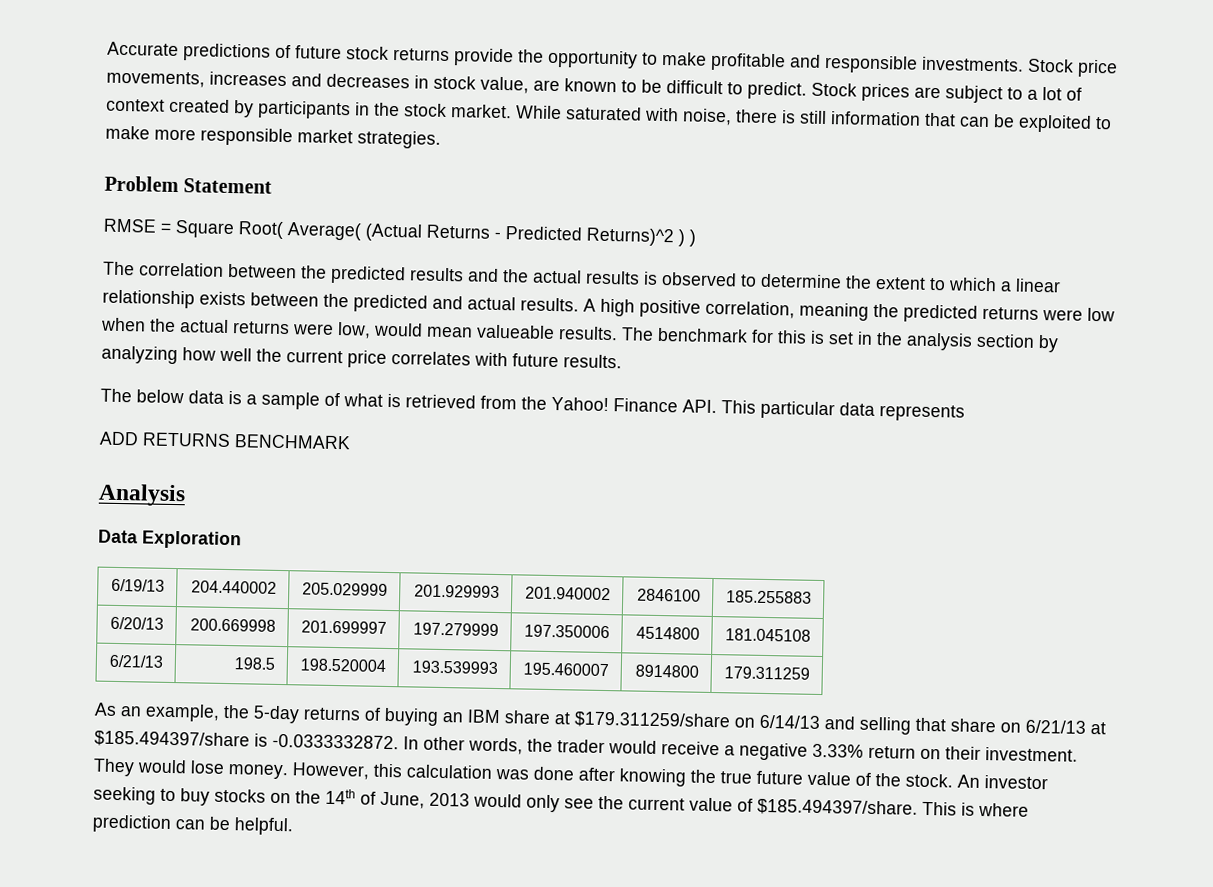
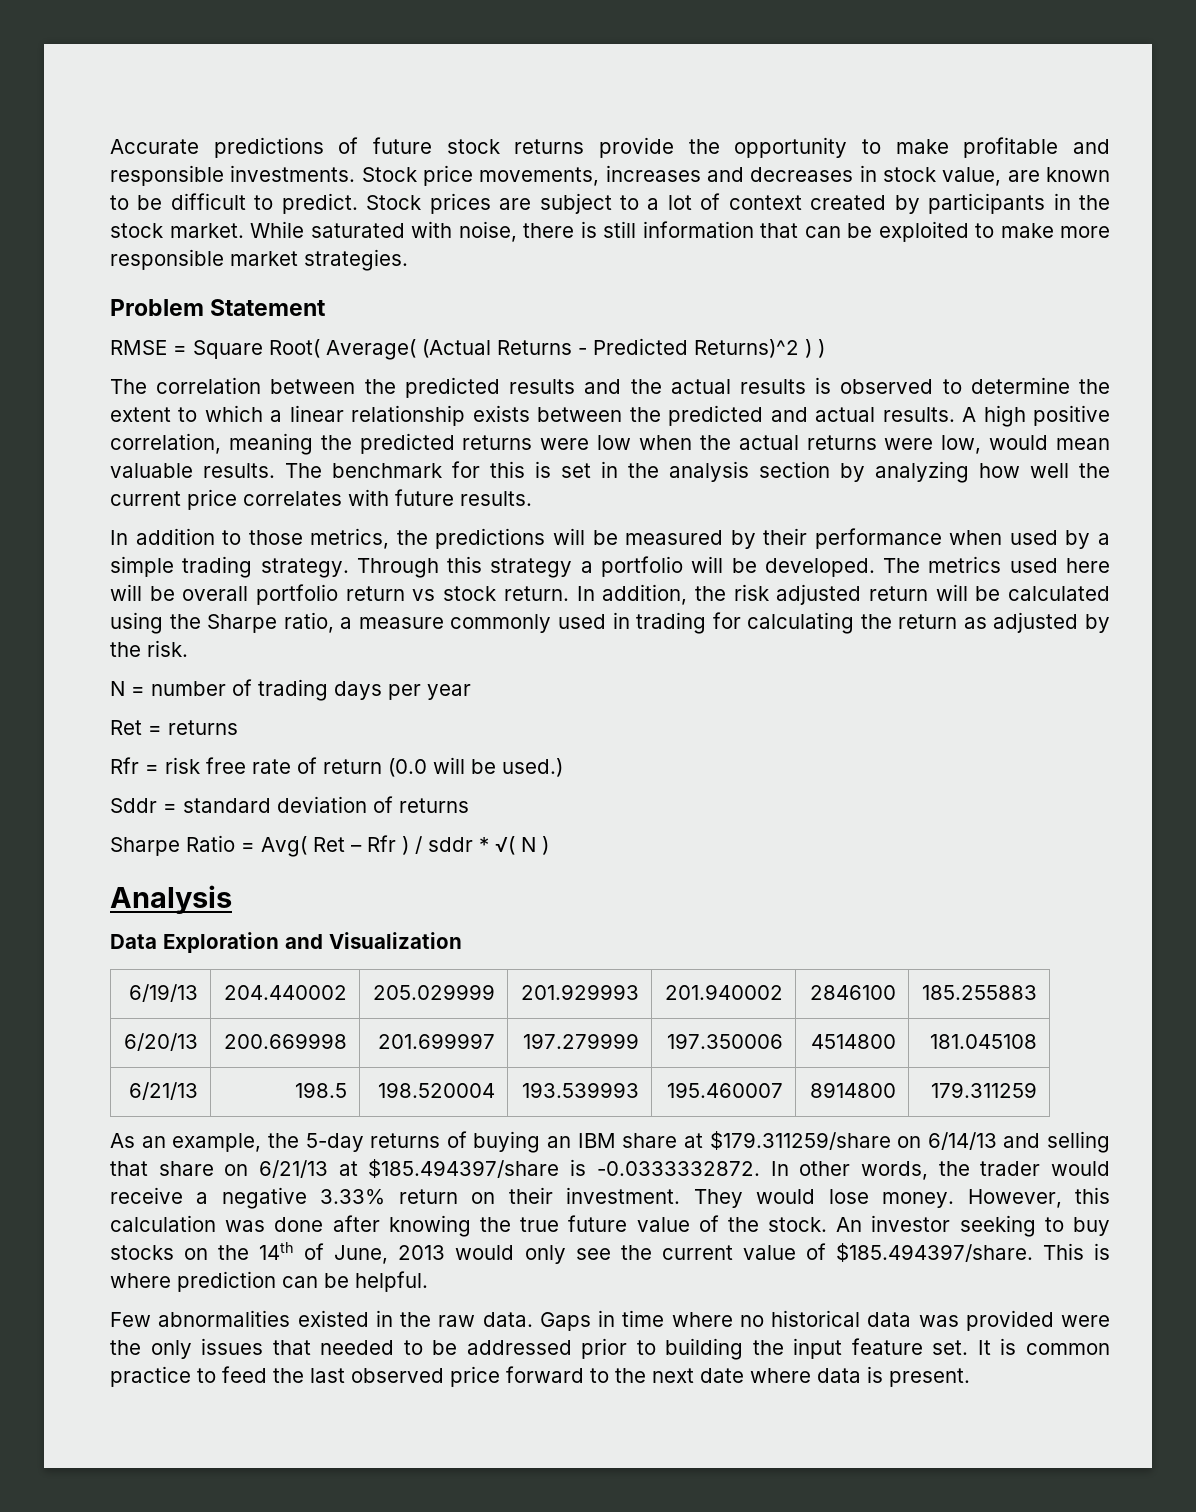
- A high positive correlation, meaning the predicted returns were low when the actual returns were low, would mean valueable results.
+ A high positive correlation, meaning the predicted returns were low when the actual returns were low, would mean valuable results.
- The below data is a sample of what is retrieved from the Yahoo! Finance API. This particular data represents
- ADD RETURNS BENCHMARK
+ In addition to those metrics, the predictions will be measured by their performance when used by a simple trading strategy. Through this strategy a portfolio will be developed. The metrics used here will be overall portfolio return vs stock return. In addition, the risk adjusted return will be calculated using the Sharpe ratio, a measure commonly used in trading for calculating the return as adjusted by the risk.
+ N = number of trading days per year
+ Ret = returns
+ Rfr = risk free rate of return (0.0 will be used.)
+ Sddr = standard deviation of returns
+ Sharpe Ratio = Avg( Ret – Rfr ) / sddr * √( N )
- Data Exploration
+ Data Exploration and Visualization
+ Few abnormalities existed in the raw data. Gaps in time where no historical data was provided were the only issues that needed to be addressed prior to building the input feature set. It is common practice to feed the last observed price forward to the next date where data is present.

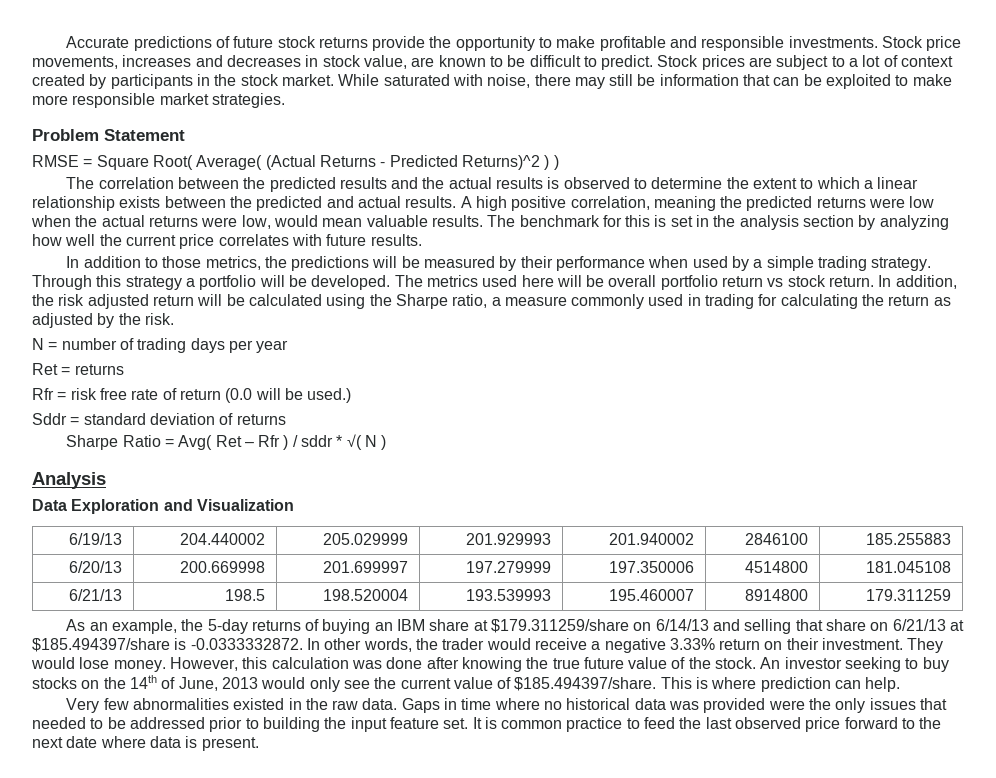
- While saturated with noise, there is still information that can be exploited to make more responsible market strategies.
+ While saturated with noise, there may still be information that can be exploited to make more responsible market strategies.
- An investor seeking to buy stocks on the 14th of June, 2013 would only see the current value of $185.494397/share. This is where prediction can be helpful.
- Few abnormalities existed in the raw data.
+ An investor seeking to buy stocks on the 14th of June, 2013 would only see the current value of $185.494397/share. This is where prediction can help.
+ Very few abnormalities existed in the raw data.

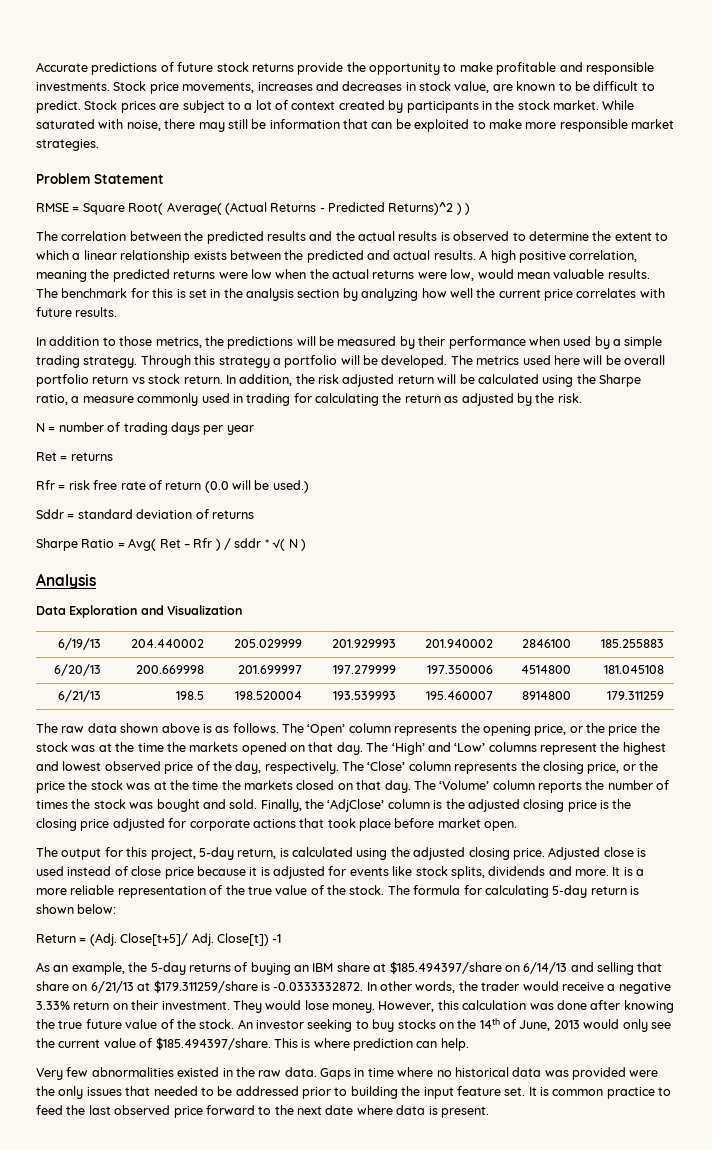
+ The raw data shown above is as follows. The ‘Open’ column represents the opening price, or the price the stock was at the time the markets opened on that day. The ‘High’ and ‘Low’ columns represent the highest and lowest observed price of the day, respectively. The ‘Close’ column represents the closing price, or the price the stock was at the time the markets closed on that day. The ‘Volume’ column reports the number of times the stock was bought and sold. Finally, the ‘AdjClose’ column is the adjusted closing price is the closing price adjusted for corporate actions that took place before market open.
+ The output for this project, 5-day return, is calculated using the adjusted closing price. Adjusted close is used instead of close price because it is adjusted for events like stock splits, dividends and more. It is a more reliable representation of the true value of the stock. The formula for calculating 5-day return is shown below:
+ Return = (Adj. Close[t+5]/ Adj. Close[t]) -1
- As an example, the 5-day returns of buying an IBM share at $179.311259/share on 6/14/13 and selling that share on 6/21/13 at $185.494397/share is -0.0333332872. In other words, the trader would receive a negative 3.33% return on their investment.
+ As an example, the 5-day returns of buying an IBM share at $185.494397/share on 6/14/13 and selling that share on 6/21/13 at $179.311259/share is -0.0333332872. In other words, the trader would receive a negative 3.33% return on their investment.

